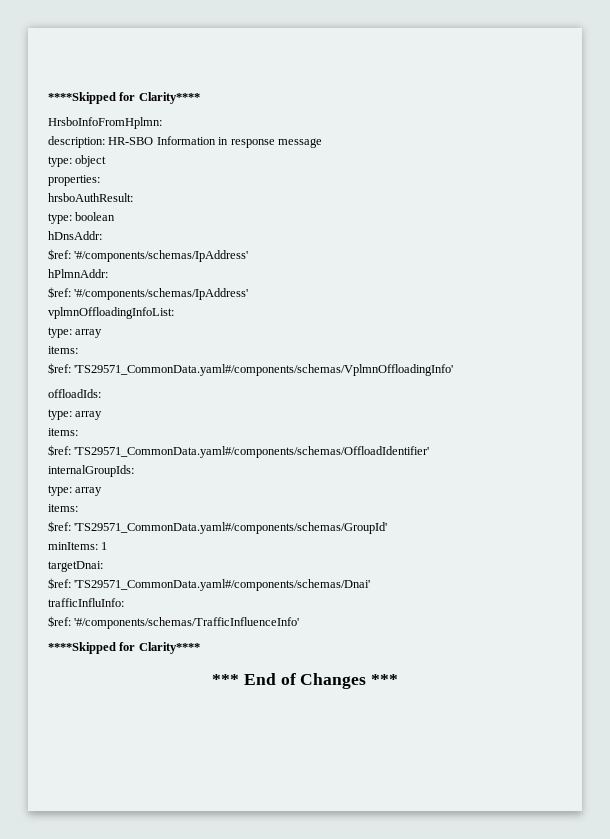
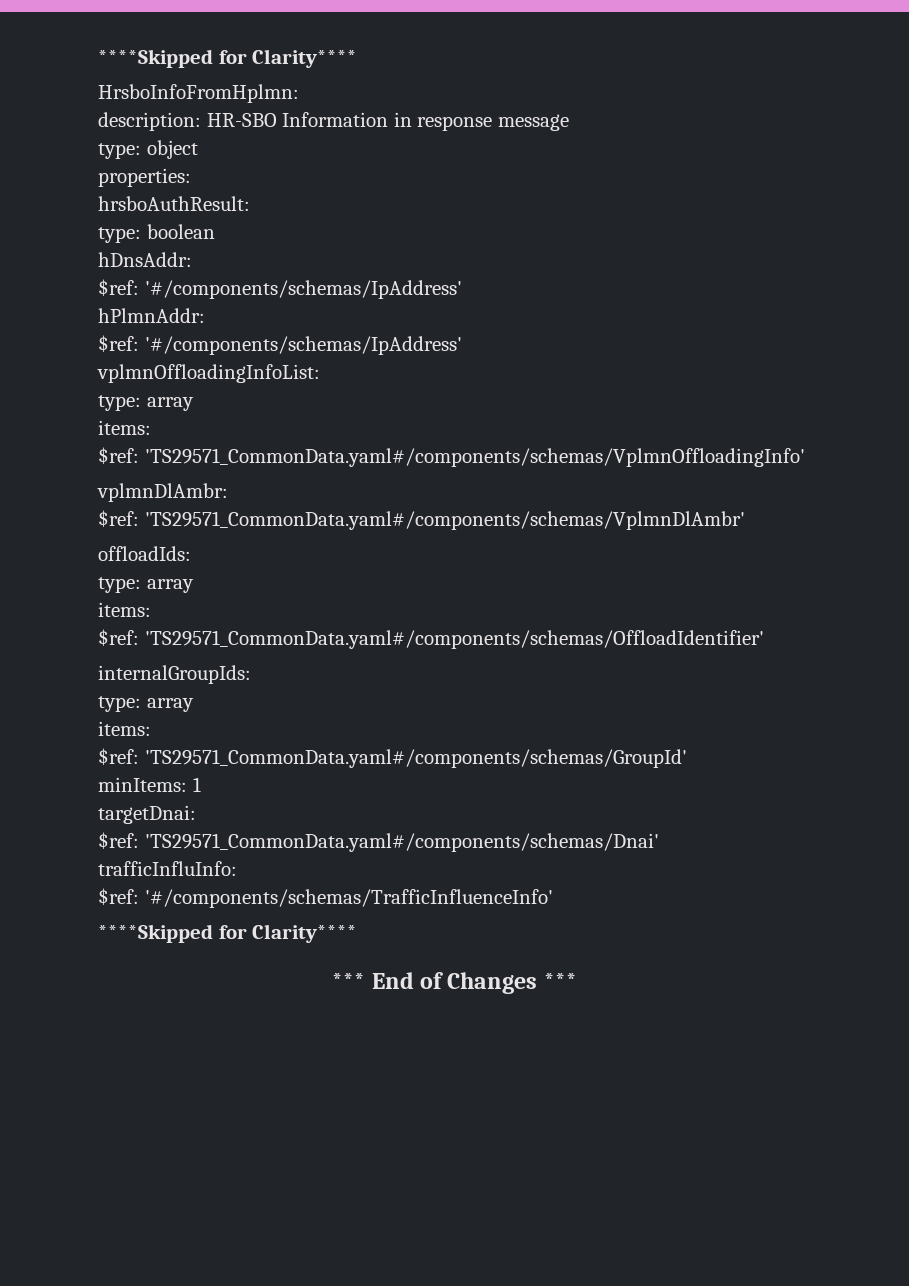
+ vplmnDlAmbr:
+ $ref: 'TS29571_CommonData.yaml#/components/schemas/VplmnDlAmbr'

